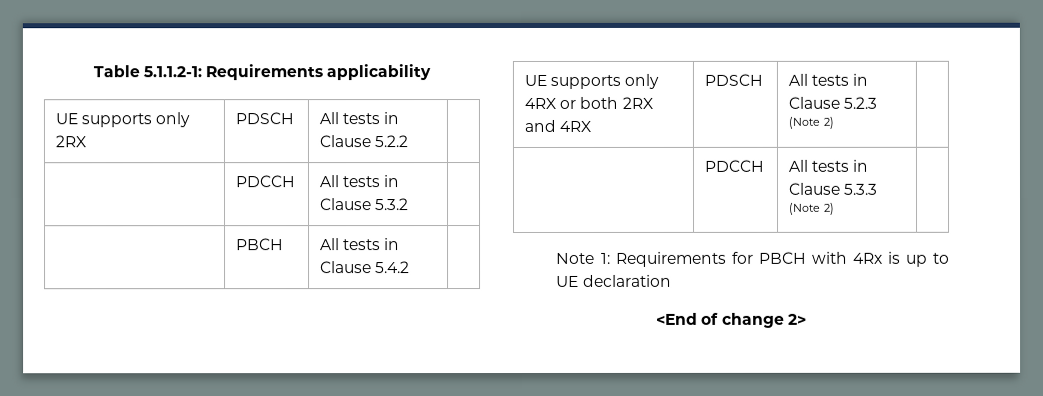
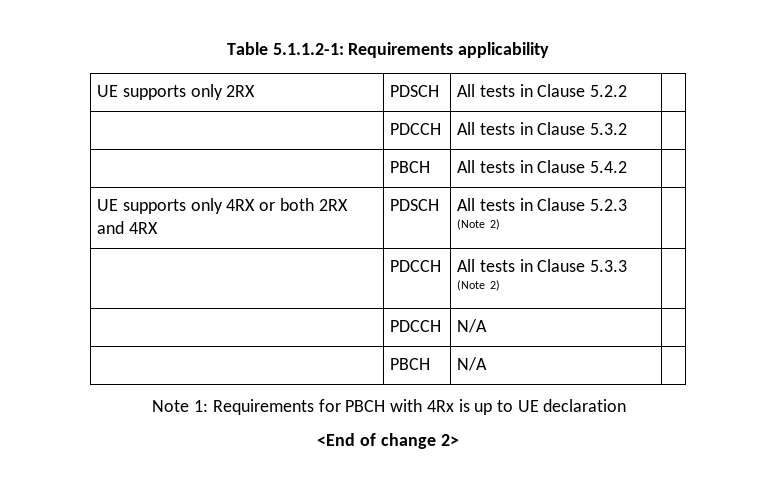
+ | PDCCH | N/A |
+ | PBCH | N/A |

